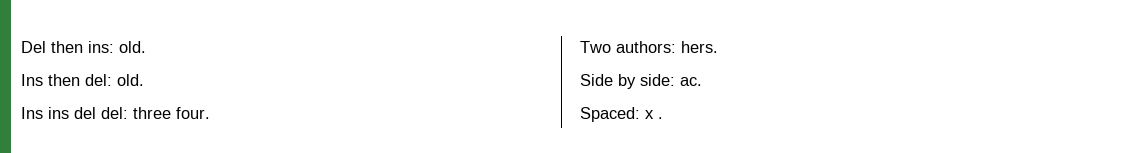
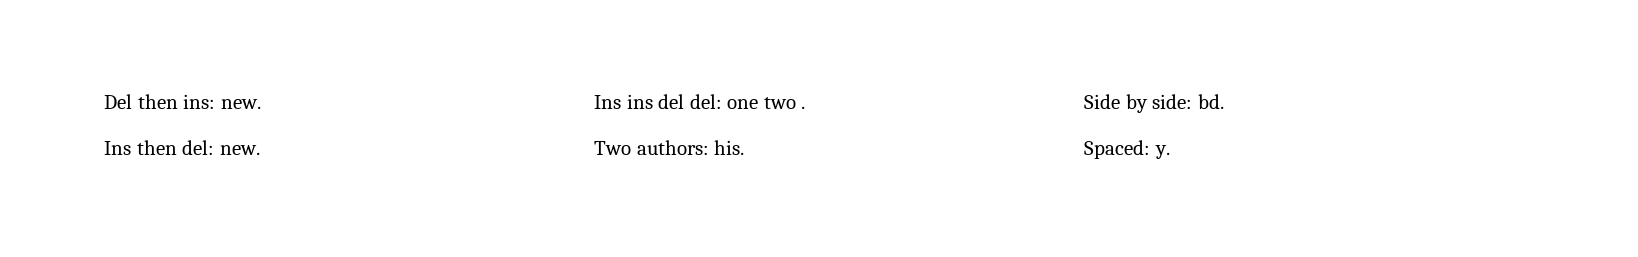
- Del then ins: old.
+ Del then ins: new.
- Ins then del: old.
+ Ins then del: new.
- Ins ins del del: three four.
+ Ins ins del del: one two .
- Two authors: hers.
+ Two authors: his.
- Side by side: ac.
+ Side by side: bd.
- Spaced: x .
+ Spaced: y.

